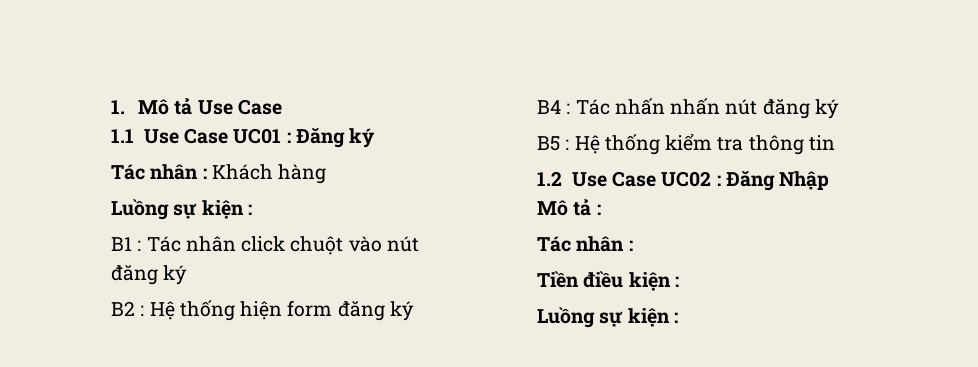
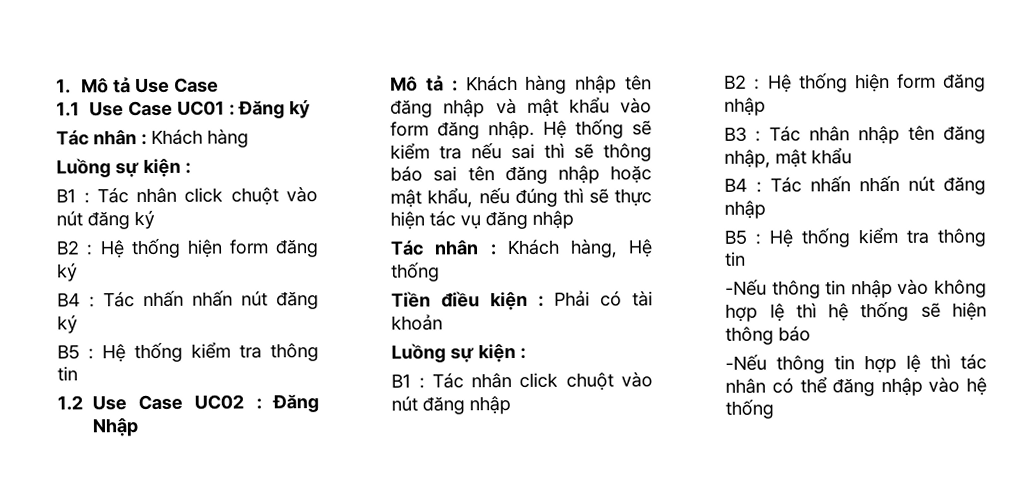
- Mô tả :
- Tác nhân :
+ Mô tả : Khách hàng nhập tên đăng nhập và mật khẩu vào form đăng nhập. Hệ thống sẽ kiểm tra nếu sai thì sẽ thông báo sai tên đăng nhập hoặc mật khẩu, nếu đúng thì sẽ thực hiện tác vụ đăng nhập
+ Tác nhân : Khách hàng, Hệ thống
- Tiền điều kiện :
+ Tiền điều kiện : Phải có tài khoản
  Luồng sự kiện :
+ B1 : Tác nhân click chuột vào nút đăng nhập
+ B2 : Hệ thống hiện form đăng nhập
+ B3 : Tác nhân nhập tên đăng nhập, mật khẩu
+ B4 : Tác nhấn nhấn nút đăng nhập
+ B5 : Hệ thống kiểm tra thông tin
+ -Nếu thông tin nhập vào không hợp lệ thì hệ thống sẽ hiện thông báo
+ -Nếu thông tin hợp lệ thì tác nhân có thể đăng nhập vào hệ thống

